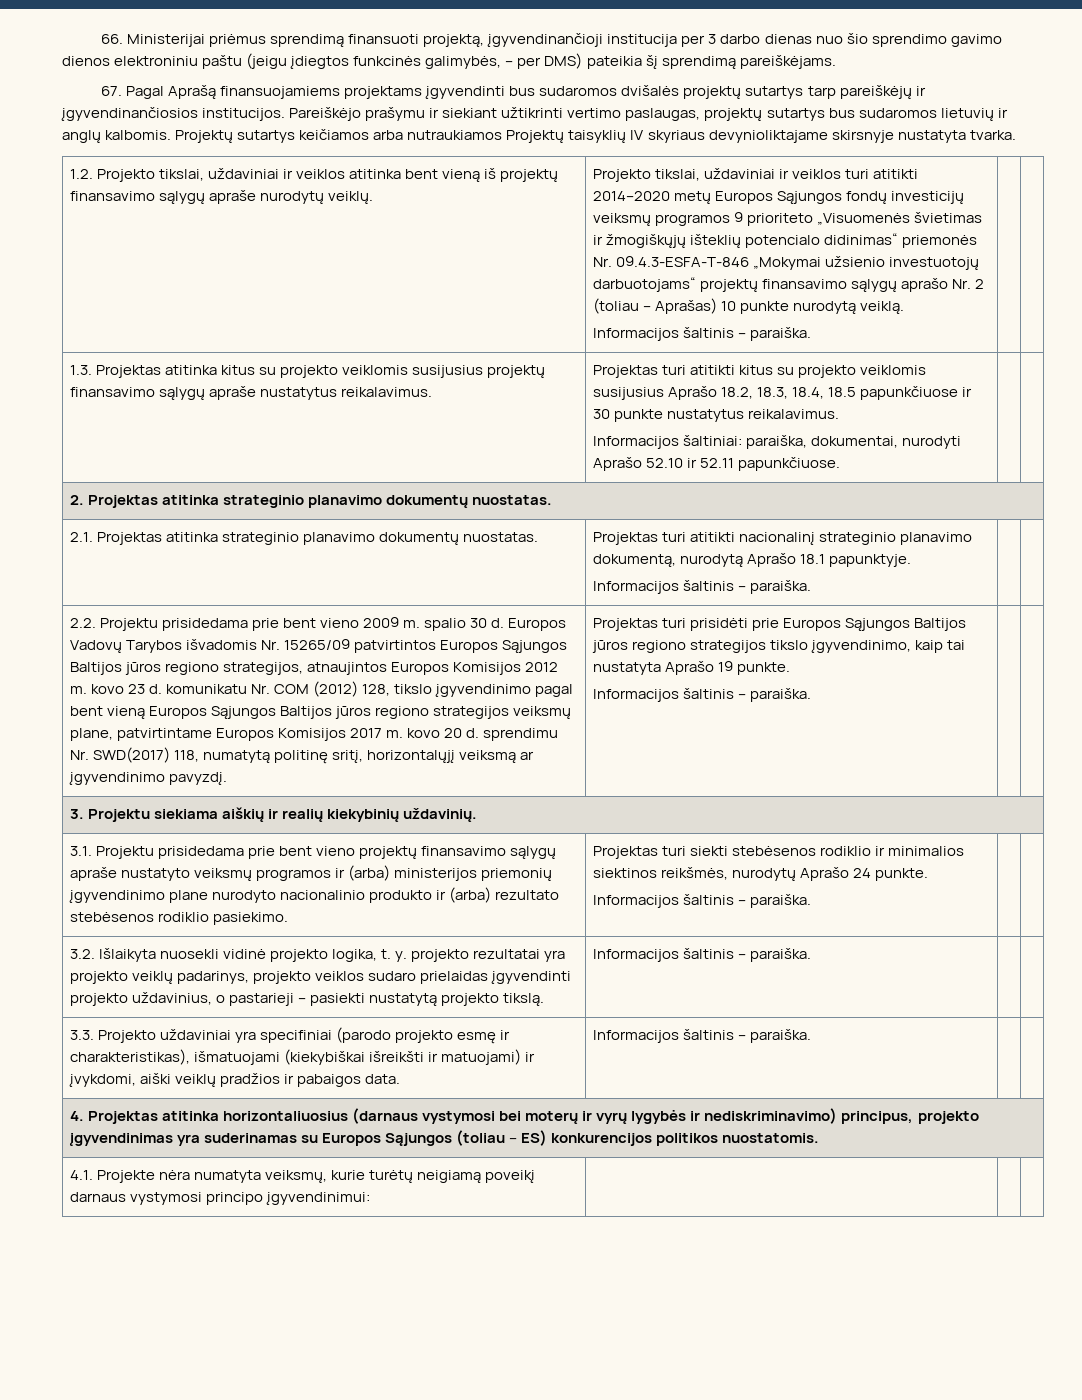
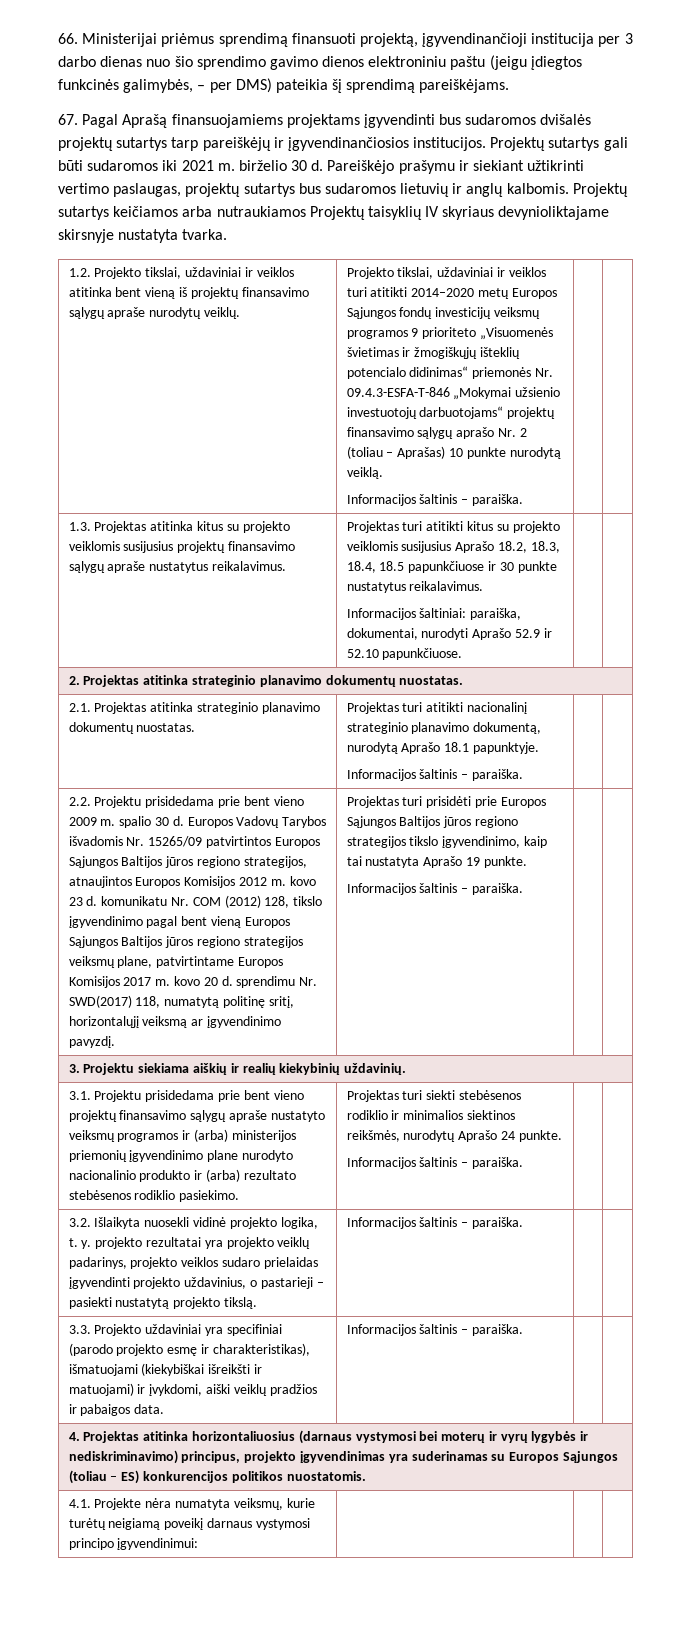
+ Projektų sutartys gali būti sudaromos iki 2021 m. birželio 30 d.
- Informacijos šaltiniai: paraiška, dokumentai, nurodyti Aprašo 52.10 ir 52.11 papunkčiuose.
+ Informacijos šaltiniai: paraiška, dokumentai, nurodyti Aprašo 52.9 ir 52.10 papunkčiuose.

